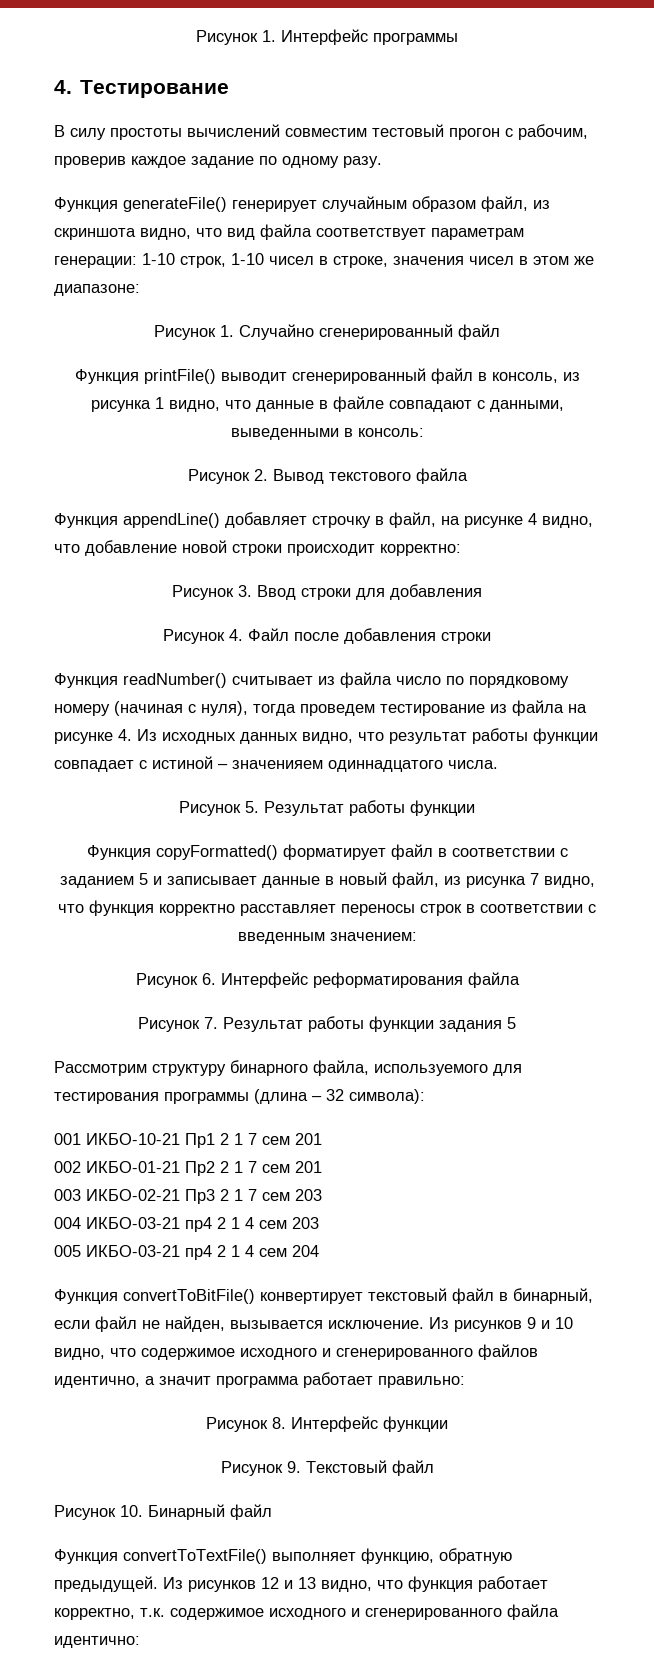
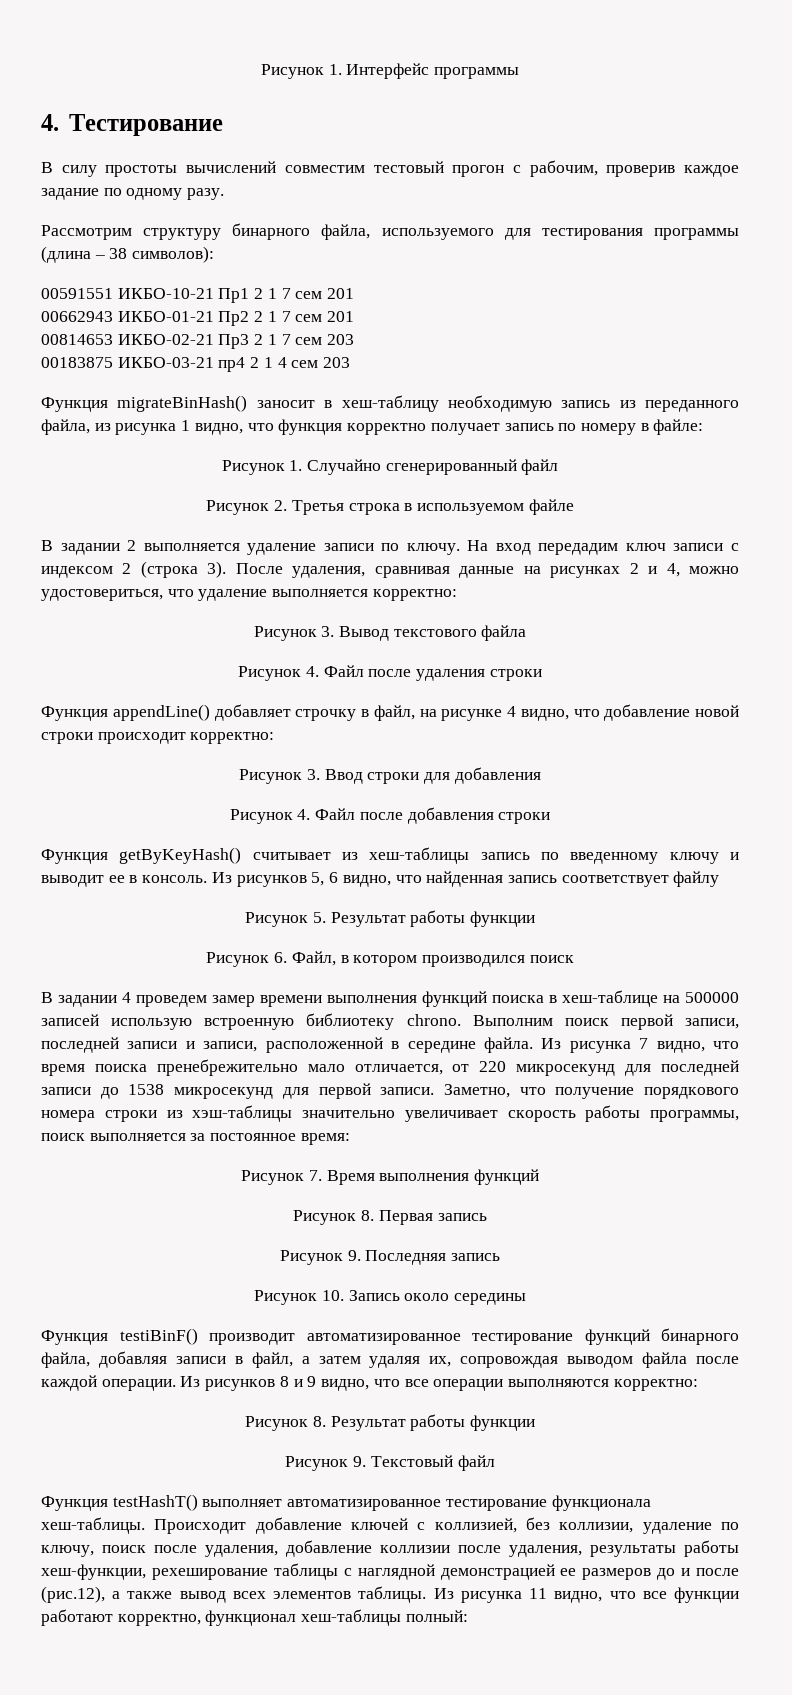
- Функция generateFile() генерирует случайным образом файл, из скриншота видно, что вид файла соответствует параметрам генерации: 1-10 строк, 1-10 чисел в строке, значения чисел в этом же диапазоне:
+ Рассмотрим структуру бинарного файла, используемого для тестирования программы (длина – 38 символов):
+ 00591551 ИКБО-10-21 Пр1 2 1 7 сем 201
+ 00662943 ИКБО-01-21 Пр2 2 1 7 сем 201
+ 00814653 ИКБО-02-21 Пр3 2 1 7 сем 203
+ 00183875 ИКБО-03-21 пр4 2 1 4 сем 203
+ Функция migrateBinHash() заносит в хеш-таблицу необходимую запись из переданного файла, из рисунка 1 видно, что функция корректно получает запись по номеру в файле:
- Функция printFile() выводит сгенерированный файл в консоль, из рисунка 1 видно, что данные в файле совпадают с данными, выведенными в консоль:
- Рисунок 2. Вывод текстового файла
+ Рисунок 2. Третья строка в используемом файле
+ В задании 2 выполняется удаление записи по ключу. На вход передадим ключ записи с индексом 2 (строка 3). После удаления, сравнивая данные на рисунках 2 и 4, можно удостовериться, что удаление выполняется корректно:
+ Рисунок 3. Вывод текстового файла
+ Рисунок 4. Файл после удаления строки
- Функция readNumber() считывает из файла число по порядковому номеру (начиная с нуля), тогда проведем тестирование из файла на рисунке 4. Из исходных данных видно, что результат работы функции совпадает с истиной – значенияем одиннадцатого числа.
+ Функция getByKeyHash() считывает из хеш-таблицы запись по введенному ключу и выводит ее в консоль. Из рисунков 5, 6 видно, что найденная запись соответствует файлу
- Функция copyFormatted() форматирует файл в соответствии с заданием 5 и записывает данные в новый файл, из рисунка 7 видно, что функция корректно расставляет переносы строк в соответствии с введенным значением:
- Рисунок 6. Интерфейс реформатирования файла
- Рисунок 7. Результат работы функции задания 5
- Рассмотрим структуру бинарного файла, используемого для тестирования программы (длина – 32 символа):
- 001 ИКБО-10-21 Пр1 2 1 7 сем 201
- 002 ИКБО-01-21 Пр2 2 1 7 сем 201
- 003 ИКБО-02-21 Пр3 2 1 7 сем 203
- 004 ИКБО-03-21 пр4 2 1 4 сем 203
- 005 ИКБО-03-21 пр4 2 1 4 сем 204
- Функция convertToBitFile() конвертирует текстовый файл в бинарный, если файл не найден, вызывается исключение. Из рисунков 9 и 10 видно, что содержимое исходного и сгенерированного файлов идентично, а значит программа работает правильно:
- Рисунок 8. Интерфейс функции
+ Рисунок 6. Файл, в котором производился поиск
+ В задании 4 проведем замер времени выполнения функций поиска в хеш-таблице на 500000 записей использую встроенную библиотеку chrono. Выполним поиск первой записи, последней записи и записи, расположенной в середине файла. Из рисунка 7 видно, что время поиска пренебрежительно мало отличается, от 220 микросекунд для последней записи до 1538 микросекунд для первой записи. Заметно, что получение порядкового номера строки из хэш-таблицы значительно увеличивает скорость работы программы, поиск выполняется за постоянное время:
+ Рисунок 7. Время выполнения функций
+ Рисунок 8. Первая запись
+ Рисунок 9. Последняя запись
+ Рисунок 10. Запись около середины
+ Функция testiBinF() производит автоматизированное тестирование функций бинарного файла, добавляя записи в файл, а затем удаляя их, сопровождая выводом файла после каждой операции. Из рисунков 8 и 9 видно, что все операции выполняются корректно:
+ Рисунок 8. Результат работы функции
- Рисунок 10. Бинарный файл
- Функция convertToTextFile() выполняет функцию, обратную предыдущей. Из рисунков 12 и 13 видно, что функция работает корректно, т.к. содержимое исходного и сгенерированного файла идентично:
+ Функция testHashT() выполняет автоматизированное тестирование функционала хеш-таблицы. Происходит добавление ключей с коллизией, без коллизии, удаление по ключу, поиск после удаления, добавление коллизии после удаления, результаты работы хеш-функции, рехеширование таблицы с наглядной демонстрацией ее размеров до и после (рис.12), а также вывод всех элементов таблицы. Из рисунка 11 видно, что все функции работают корректно, функционал хеш-таблицы полный:

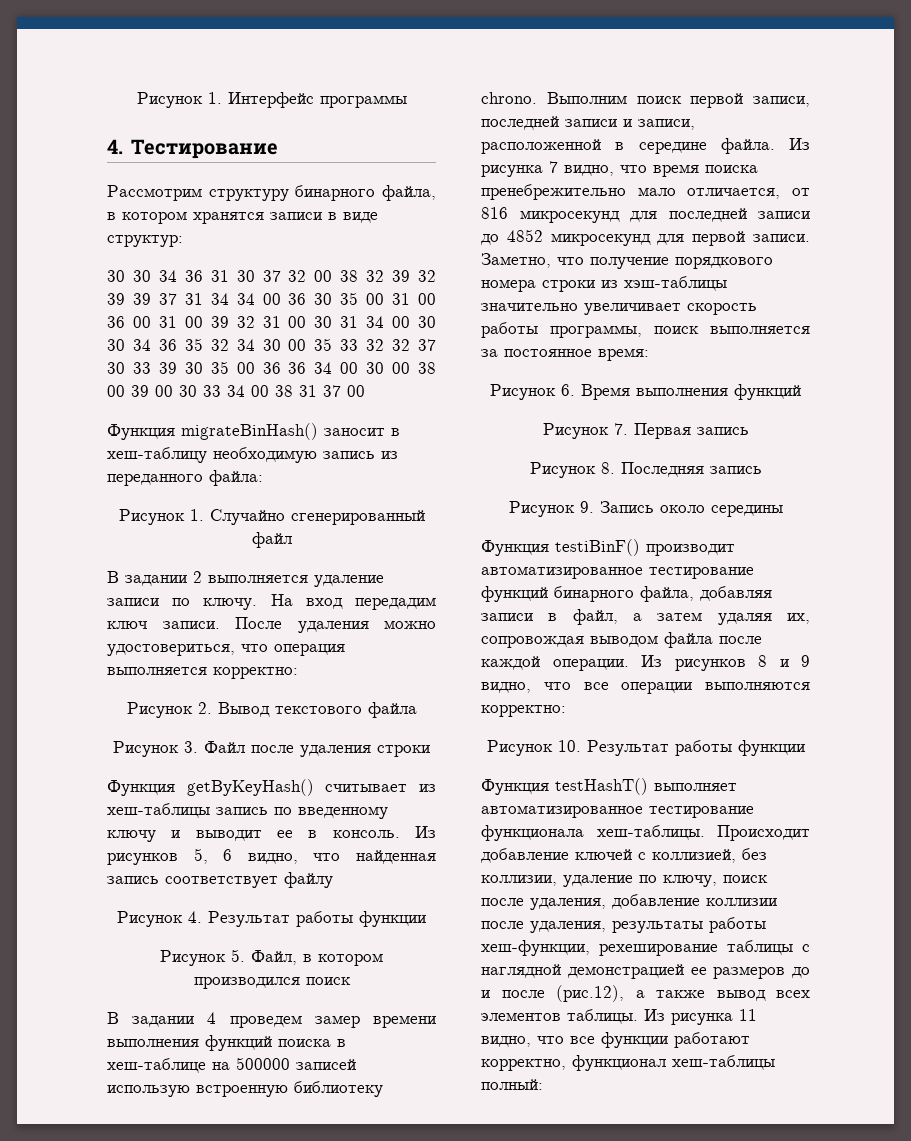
- В силу простоты вычислений совместим тестовый прогон с рабочим, проверив каждое задание по одному разу.
- Рассмотрим структуру бинарного файла, используемого для тестирования программы (длина – 38 символов):
- 00591551 ИКБО-10-21 Пр1 2 1 7 сем 201
- 00662943 ИКБО-01-21 Пр2 2 1 7 сем 201
- 00814653 ИКБО-02-21 Пр3 2 1 7 сем 203
- 00183875 ИКБО-03-21 пр4 2 1 4 сем 203
+ Рассмотрим структуру бинарного файла, в котором хранятся записи в виде структур:
+ 30 30 34 36 31 30 37 32 00 38 32 39 32 39 39 37 31 34 34 00 36 30 35 00 31 00 36 00 31 00 39 32 31 00 30 31 34 00 30 30 34 36 35 32 34 30 00 35 33 32 32 37 30 33 39 30 35 00 36 36 34 00 30 00 38 00 39 00 30 33 34 00 38 31 37 00
- Функция migrateBinHash() заносит в хеш-таблицу необходимую запись из переданного файла, из рисунка 1 видно, что функция корректно получает запись по номеру в файле:
+ Функция migrateBinHash() заносит в хеш-таблицу необходимую запись из переданного файла:
- Рисунок 2. Третья строка в используемом файле
- На вход передадим ключ записи с индексом 2 (строка 3). После удаления, сравнивая данные на рисунках 2 и 4, можно удостовериться, что удаление выполняется корректно:
+ На вход передадим ключ записи. После удаления можно удостовериться, что операция выполняется корректно:
- Рисунок 3. Вывод текстового файла
+ Рисунок 2. Вывод текстового файла
- Рисунок 4. Файл после удаления строки
+ Рисунок 3. Файл после удаления строки
- Функция appendLine() добавляет строчку в файл, на рисунке 4 видно, что добавление новой строки происходит корректно:
- Рисунок 3. Ввод строки для добавления
- Рисунок 4. Файл после добавления строки
- Рисунок 5. Результат работы функции
- Рисунок 6. Файл, в котором производился поиск
+ Рисунок 4. Результат работы функции
+ Рисунок 5. Файл, в котором производился поиск
- Из рисунка 7 видно, что время поиска пренебрежительно мало отличается, от 220 микросекунд для последней записи до 1538 микросекунд для первой записи.
+ Из рисунка 7 видно, что время поиска пренебрежительно мало отличается, от 816 микросекунд для последней записи до 4852 микросекунд для первой записи.
- Рисунок 7. Время выполнения функций
+ Рисунок 6. Время выполнения функций
- Рисунок 8. Первая запись
+ Рисунок 7. Первая запись
- Рисунок 9. Последняя запись
+ Рисунок 8. Последняя запись
- Рисунок 10. Запись около середины
+ Рисунок 9. Запись около середины
- Рисунок 8. Результат работы функции
- Рисунок 9. Текстовый файл
+ Рисунок 10. Результат работы функции

